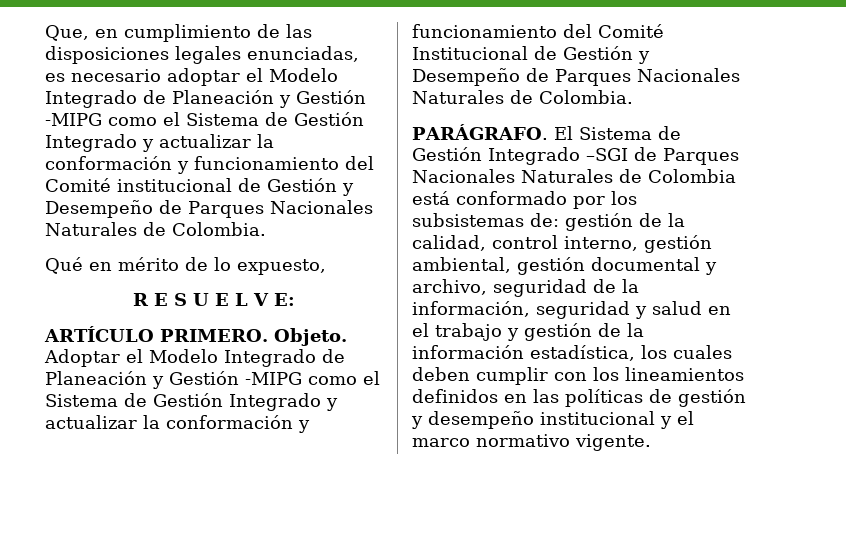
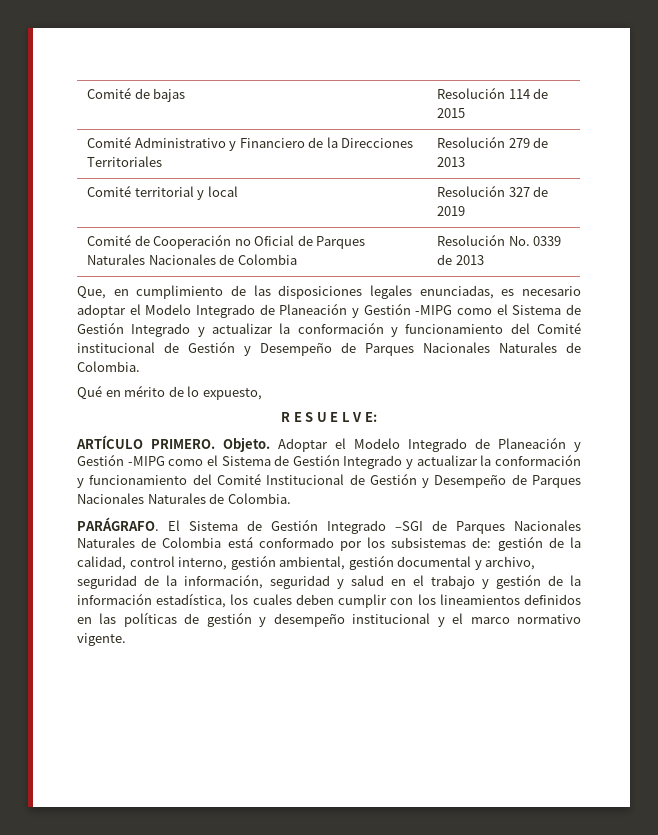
+ Comité de bajas | Resolución 114 de 2015
+ Comité Administrativo y Financiero de la Direcciones Territoriales | Resolución 279 de 2013
+ Comité territorial y local | Resolución 327 de 2019
+ Comité de Cooperación no Oficial de Parques Naturales Nacionales de Colombia | Resolución No. 0339 de 2013

